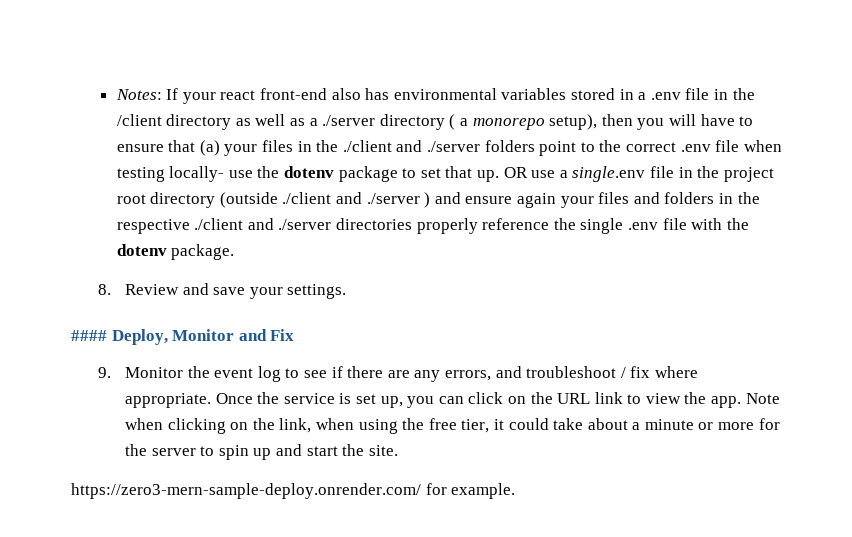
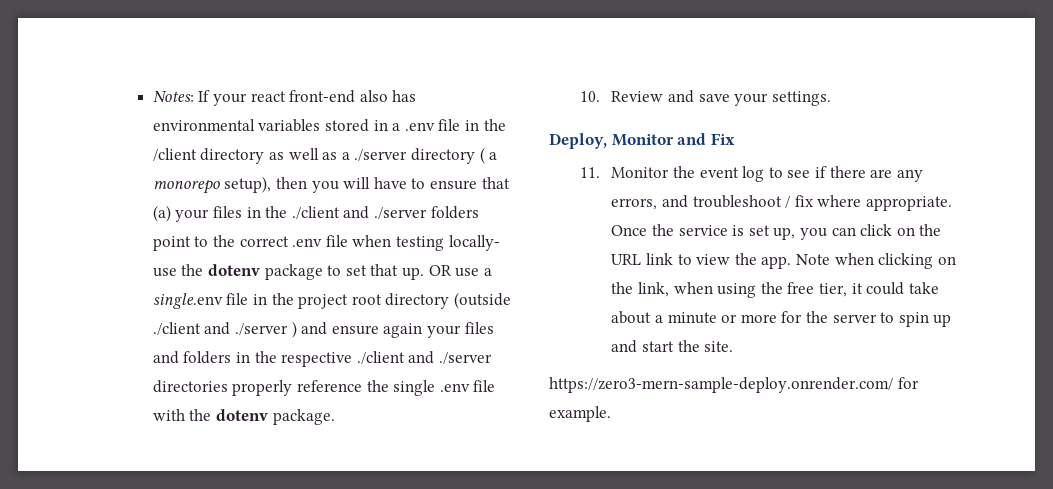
- 8. Review and save your settings.
+ 10. Review and save your settings.
- #### Deploy, Monitor and Fix
+ Deploy, Monitor and Fix
- 9. Monitor the event log to see if there are any errors, and troubleshoot / fix where appropriate.
+ 11. Monitor the event log to see if there are any errors, and troubleshoot / fix where appropriate.

